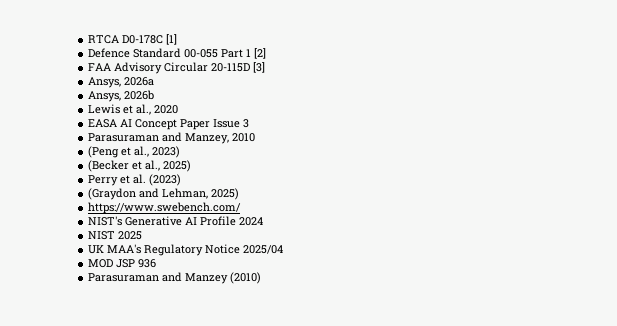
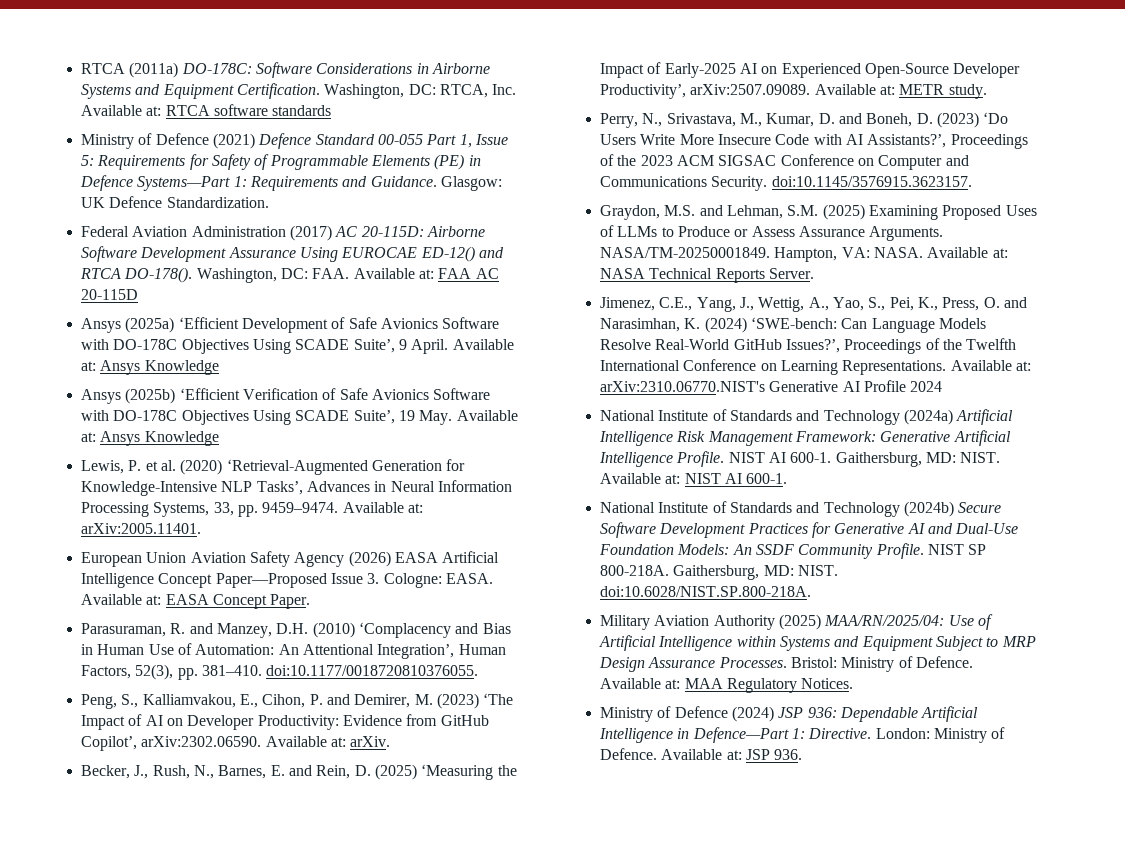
- RTCA D0-178C [1]
- Defence Standard 00-055 Part 1 [2]
- FAA Advisory Circular 20-115D [3]
- Ansys, 2026a
- Ansys, 2026b
- Lewis et al., 2020
- EASA AI Concept Paper Issue 3
- Parasuraman and Manzey, 2010
- (Peng et al., 2023)
- (Becker et al., 2025)
- Perry et al. (2023)
- (Graydon and Lehman, 2025)
- https://www.swebench.com/
- NIST's Generative AI Profile 2024
- NIST 2025
- UK MAA's Regulatory Notice 2025/04
- MOD JSP 936
- Parasuraman and Manzey (2010)
+ RTCA (2011a) DO-178C: Software Considerations in Airborne Systems and Equipment Certification. Washington, DC: RTCA, Inc. Available at: RTCA software standards
+ Ministry of Defence (2021) Defence Standard 00-055 Part 1, Issue 5: Requirements for Safety of Programmable Elements (PE) in Defence Systems—Part 1: Requirements and Guidance. Glasgow: UK Defence Standardization.
+ Federal Aviation Administration (2017) AC 20-115D: Airborne Software Development Assurance Using EUROCAE ED-12() and RTCA DO-178(). Washington, DC: FAA. Available at: FAA AC 20-115D
+ Ansys (2025a) ‘Efficient Development of Safe Avionics Software with DO-178C Objectives Using SCADE Suite’, 9 April. Available at: Ansys Knowledge
+ Ansys (2025b) ‘Efficient Verification of Safe Avionics Software with DO-178C Objectives Using SCADE Suite’, 19 May. Available at: Ansys Knowledge
+ Lewis, P. et al. (2020) ‘Retrieval-Augmented Generation for Knowledge-Intensive NLP Tasks’, Advances in Neural Information Processing Systems, 33, pp. 9459–9474. Available at: arXiv:2005.11401.
+ European Union Aviation Safety Agency (2026) EASA Artificial Intelligence Concept Paper—Proposed Issue 3. Cologne: EASA. Available at: EASA Concept Paper.
+ Parasuraman, R. and Manzey, D.H. (2010) ‘Complacency and Bias in Human Use of Automation: An Attentional Integration’, Human Factors, 52(3), pp. 381–410. doi:10.1177/0018720810376055.
+ Peng, S., Kalliamvakou, E., Cihon, P. and Demirer, M. (2023) ‘The Impact of AI on Developer Productivity: Evidence from GitHub Copilot’, arXiv:2302.06590. Available at: arXiv.
+ Becker, J., Rush, N., Barnes, E. and Rein, D. (2025) ‘Measuring the Impact of Early-2025 AI on Experienced Open-Source Developer Productivity’, arXiv:2507.09089. Available at: METR study.
+ Perry, N., Srivastava, M., Kumar, D. and Boneh, D. (2023) ‘Do Users Write More Insecure Code with AI Assistants?’, Proceedings of the 2023 ACM SIGSAC Conference on Computer and Communications Security. doi:10.1145/3576915.3623157.
+ Graydon, M.S. and Lehman, S.M. (2025) Examining Proposed Uses of LLMs to Produce or Assess Assurance Arguments. NASA/TM-20250001849. Hampton, VA: NASA. Available at: NASA Technical Reports Server.
+ Jimenez, C.E., Yang, J., Wettig, A., Yao, S., Pei, K., Press, O. and Narasimhan, K. (2024) ‘SWE-bench: Can Language Models Resolve Real-World GitHub Issues?’, Proceedings of the Twelfth International Conference on Learning Representations. Available at: arXiv:2310.06770.NIST's Generative AI Profile 2024
+ National Institute of Standards and Technology (2024a) Artificial Intelligence Risk Management Framework: Generative Artificial Intelligence Profile. NIST AI 600-1. Gaithersburg, MD: NIST. Available at: NIST AI 600-1.
+ National Institute of Standards and Technology (2024b) Secure Software Development Practices for Generative AI and Dual-Use Foundation Models: An SSDF Community Profile. NIST SP 800-218A. Gaithersburg, MD: NIST. doi:10.6028/NIST.SP.800-218A.
+ Military Aviation Authority (2025) MAA/RN/2025/04: Use of Artificial Intelligence within Systems and Equipment Subject to MRP Design Assurance Processes. Bristol: Ministry of Defence. Available at: MAA Regulatory Notices.
+ Ministry of Defence (2024) JSP 936: Dependable Artificial Intelligence in Defence—Part 1: Directive. London: Ministry of Defence. Available at: JSP 936.

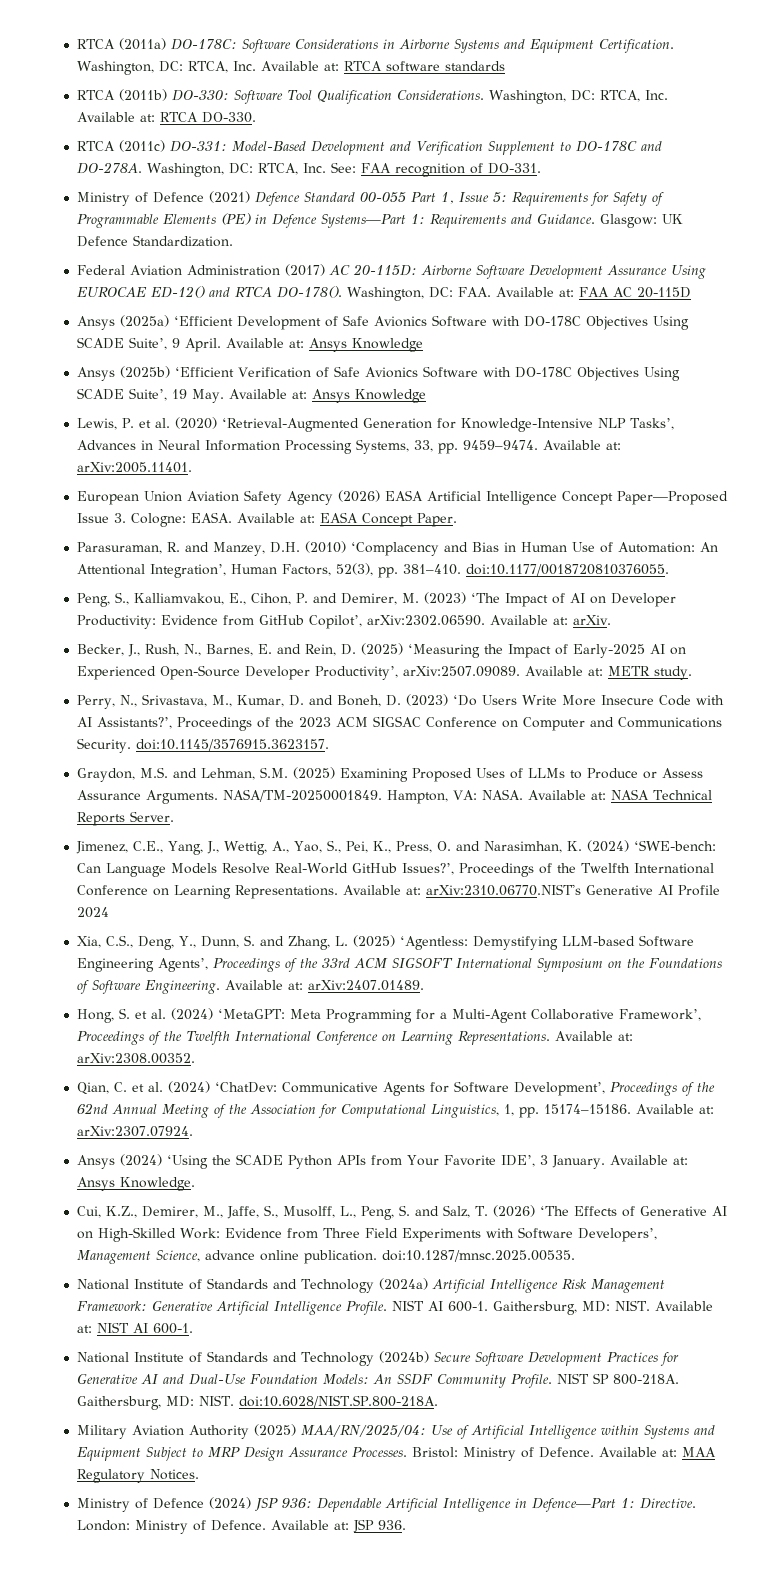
+ RTCA (2011b) DO-330: Software Tool Qualification Considerations. Washington, DC: RTCA, Inc. Available at: RTCA DO-330.
+ RTCA (2011c) DO-331: Model-Based Development and Verification Supplement to DO-178C and DO-278A. Washington, DC: RTCA, Inc. See: FAA recognition of DO-331.
+ Xia, C.S., Deng, Y., Dunn, S. and Zhang, L. (2025) ‘Agentless: Demystifying LLM-based Software Engineering Agents’, Proceedings of the 33rd ACM SIGSOFT International Symposium on the Foundations of Software Engineering. Available at: arXiv:2407.01489.
+ Hong, S. et al. (2024) ‘MetaGPT: Meta Programming for a Multi-Agent Collaborative Framework’, Proceedings of the Twelfth International Conference on Learning Representations. Available at: arXiv:2308.00352.
+ Qian, C. et al. (2024) ‘ChatDev: Communicative Agents for Software Development’, Proceedings of the 62nd Annual Meeting of the Association for Computational Linguistics, 1, pp. 15174–15186. Available at: arXiv:2307.07924.
+ Ansys (2024) ‘Using the SCADE Python APIs from Your Favorite IDE’, 3 January. Available at: Ansys Knowledge.
+ Cui, K.Z., Demirer, M., Jaffe, S., Musolff, L., Peng, S. and Salz, T. (2026) ‘The Effects of Generative AI on High-Skilled Work: Evidence from Three Field Experiments with Software Developers’, Management Science, advance online publication. doi:10.1287/mnsc.2025.00535.

